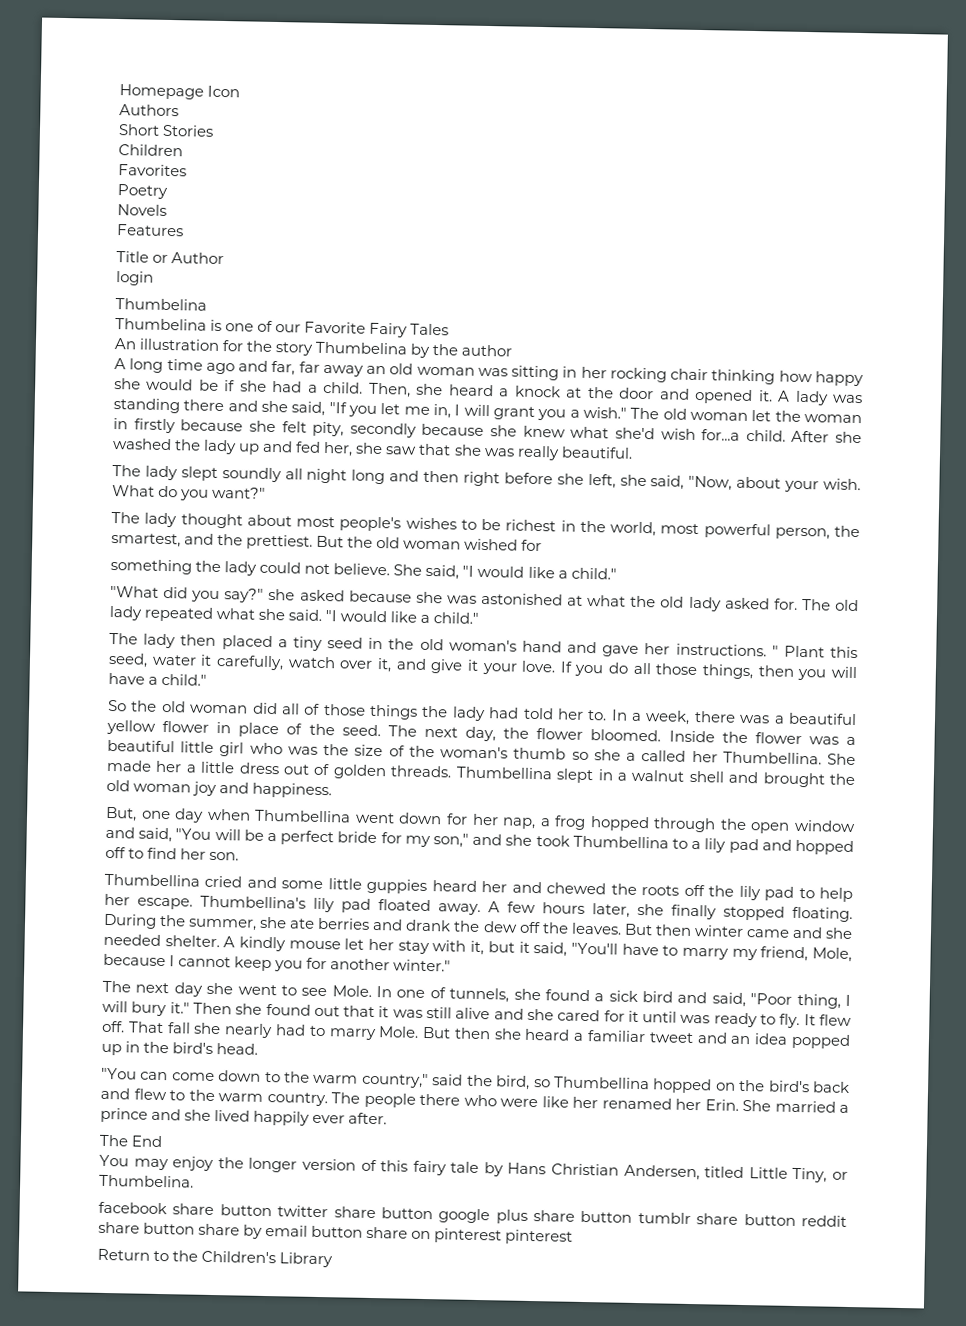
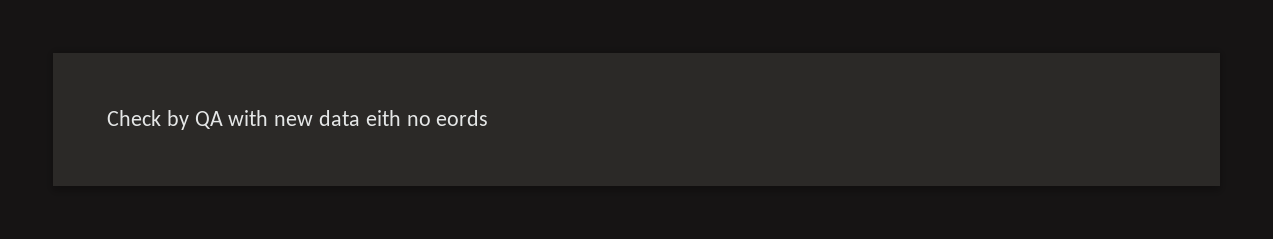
- Homepage Icon
- Authors
- Short Stories
- Children
- Favorites
- Poetry
- Novels
- Features
- Title or Author
- login
- Thumbelina
- Thumbelina is one of our Favorite Fairy Tales
- An illustration for the story Thumbelina by the author
- A long time ago and far, far away an old woman was sitting in her rocking chair thinking how happy she would be if she had a child. Then, she heard a knock at the door and opened it. A lady was standing there and she said, "If you let me in, I will grant you a wish." The old woman let the woman in firstly because she felt pity, secondly because she knew what she'd wish for...a child. After she washed the lady up and fed her, she saw that she was really beautiful.
- The lady slept soundly all night long and then right before she left, she said, "Now, about your wish. What do you want?"
- The lady thought about most people's wishes to be richest in the world, most powerful person, the smartest, and the prettiest. But the old woman wished for
- something the lady could not believe. She said, "I would like a child."
- "What did you say?" she asked because she was astonished at what the old lady asked for. The old lady repeated what she said. "I would like a child."
- The lady then placed a tiny seed in the old woman's hand and gave her instructions. " Plant this seed, water it carefully, watch over it, and give it your love. If you do all those things, then you will have a child."
- So the old woman did all of those things the lady had told her to. In a week, there was a beautiful yellow flower in place of the seed. The next day, the flower bloomed. Inside the flower was a beautiful little girl who was the size of the woman's thumb so she a called her Thumbellina. She made her a little dress out of golden threads. Thumbellina slept in a walnut shell and brought the old woman joy and happiness.
- But, one day when Thumbellina went down for her nap, a frog hopped through the open window and said, "You will be a perfect bride for my son," and she took Thumbellina to a lily pad and hopped off to find her son.
- Thumbellina cried and some little guppies heard her and chewed the roots off the lily pad to help her escape. Thumbellina's lily pad floated away. A few hours later, she finally stopped floating. During the summer, she ate berries and drank the dew off the leaves. But then winter came and she needed shelter. A kindly mouse let her stay with it, but it said, "You'll have to marry my friend, Mole, because I cannot keep you for another winter."
- The next day she went to see Mole. In one of tunnels, she found a sick bird and said, "Poor thing, I will bury it." Then she found out that it was still alive and she cared for it until was ready to fly. It flew off. That fall she nearly had to marry Mole. But then she heard a familiar tweet and an idea popped up in the bird's head.
- "You can come down to the warm country," said the bird, so Thumbellina hopped on the bird's back and flew to the warm country. The people there who were like her renamed her Erin. She married a prince and she lived happily ever after.
- The End
- You may enjoy the longer version of this fairy tale by Hans Christian Andersen, titled Little Tiny, or Thumbelina.
- facebook share button twitter share button google plus share button tumblr share button reddit share button share by email button share on pinterest pinterest
- Return to the Children's Library
+ Check by QA with new data eith no eords

